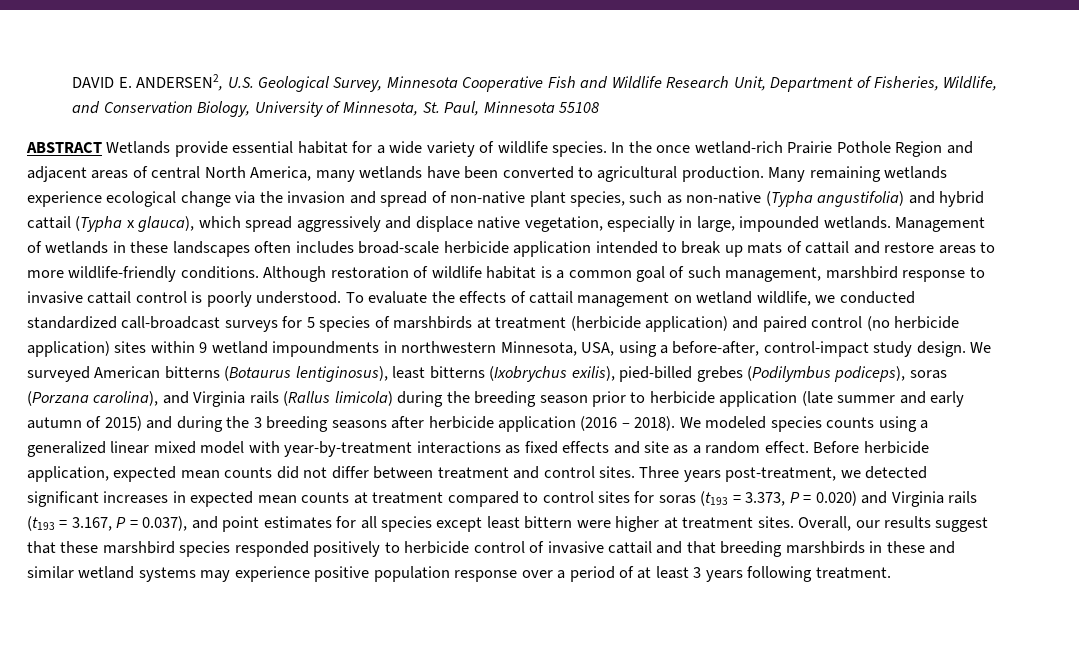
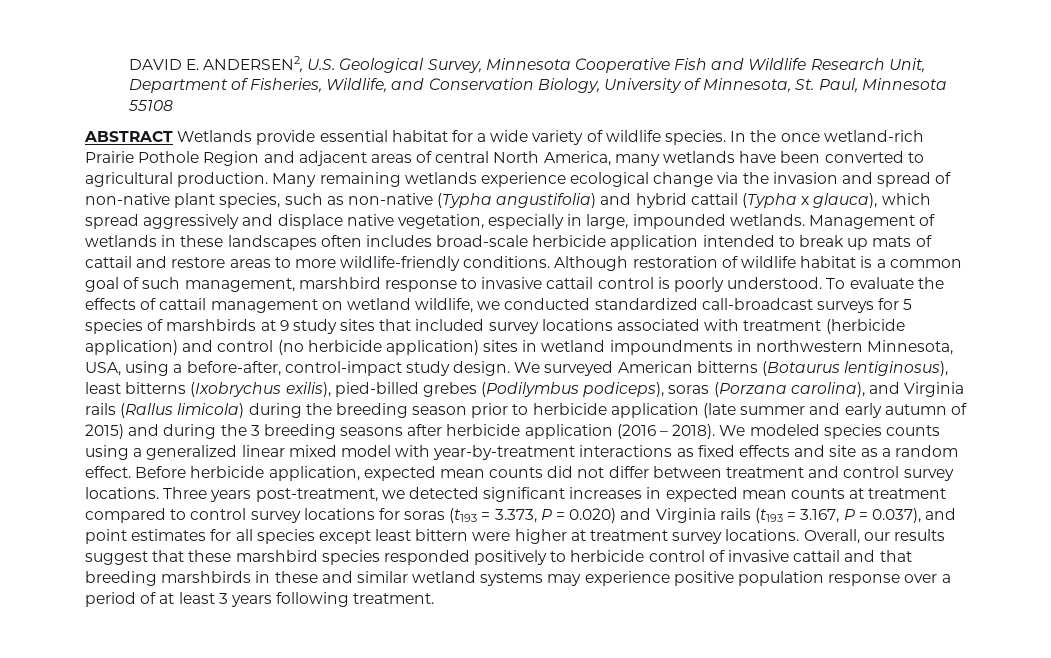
- To evaluate the effects of cattail management on wetland wildlife, we conducted standardized call-broadcast surveys for 5 species of marshbirds at treatment (herbicide application) and paired control (no herbicide application) sites within 9 wetland impoundments in northwestern Minnesota, USA, using a before-after, control-impact study design.
+ To evaluate the effects of cattail management on wetland wildlife, we conducted standardized call-broadcast surveys for 5 species of marshbirds at 9 study sites that included survey locations associated with treatment (herbicide application) and control (no herbicide application) sites in wetland impoundments in northwestern Minnesota, USA, using a before-after, control-impact study design.
- Before herbicide application, expected mean counts did not differ between treatment and control sites.
+ Before herbicide application, expected mean counts did not differ between treatment and control survey locations.
- Three years post-treatment, we detected significant increases in expected mean counts at treatment compared to control sites for soras (t193 = 3.373, P = 0.020) and Virginia rails (t193 = 3.167, P = 0.037), and point estimates for all species except least bittern were higher at treatment sites.
+ Three years post-treatment, we detected significant increases in expected mean counts at treatment compared to control survey locations for soras (t193 = 3.373, P = 0.020) and Virginia rails (t193 = 3.167, P = 0.037), and point estimates for all species except least bittern were higher at treatment survey locations.

